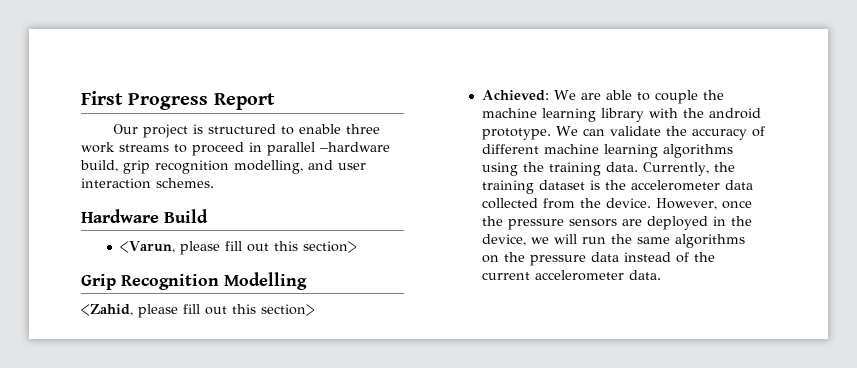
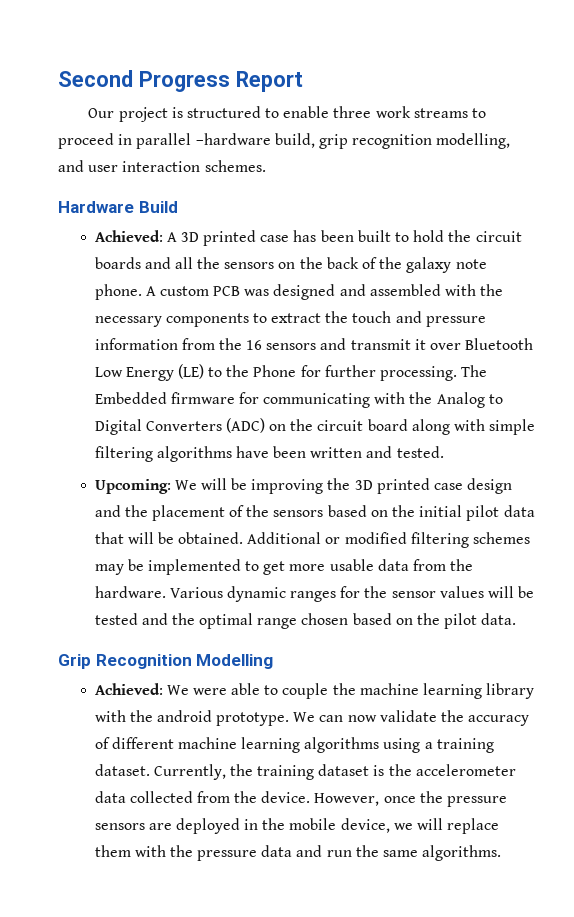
- First Progress Report
+ Second Progress Report
- <Varun, please fill out this section>
+ Achieved: A 3D printed case has been built to hold the circuit boards and all the sensors on the back of the galaxy note phone. A custom PCB was designed and assembled with the necessary components to extract the touch and pressure information from the 16 sensors and transmit it over Bluetooth Low Energy (LE) to the Phone for further processing. The Embedded firmware for communicating with the Analog to Digital Converters (ADC) on the circuit board along with simple filtering algorithms have been written and tested.
+ Upcoming: We will be improving the 3D printed case design and the placement of the sensors based on the initial pilot data that will be obtained. Additional or modified filtering schemes may be implemented to get more usable data from the hardware. Various dynamic ranges for the sensor values will be tested and the optimal range chosen based on the pilot data.
  Grip Recognition Modelling
- <Zahid, please fill out this section>
- Achieved: We are able to couple the machine learning library with the android prototype.
+ Achieved: We were able to couple the machine learning library with the android prototype.
- We can validate the accuracy of different machine learning algorithms using the training data.
+ We can now validate the accuracy of different machine learning algorithms using a training dataset.
- However, once the pressure sensors are deployed in the device, we will run the same algorithms on the pressure data instead of the current accelerometer data.
+ However, once the pressure sensors are deployed in the mobile device, we will replace them with the pressure data and run the same algorithms.

